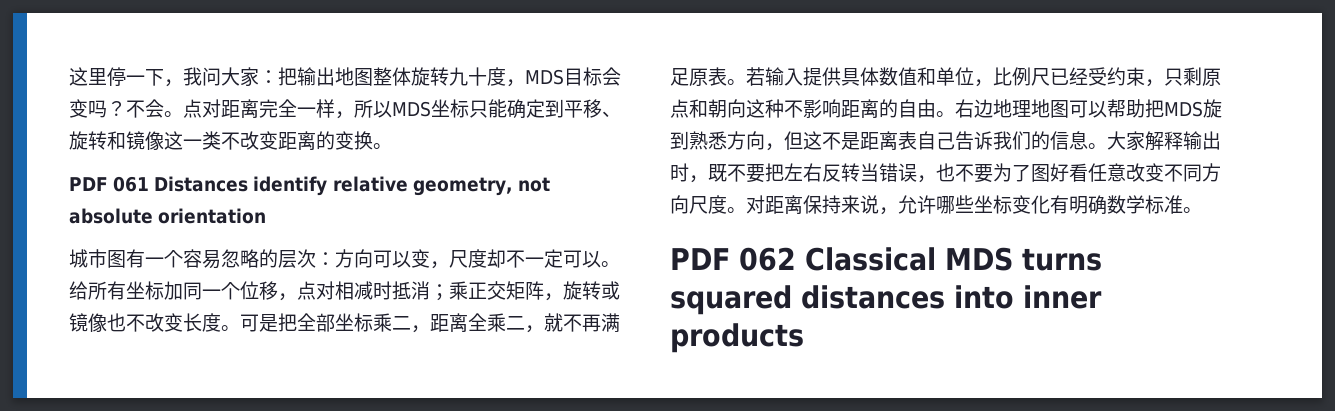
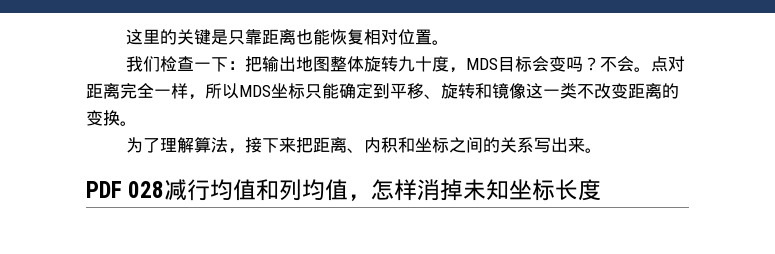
- 这里停一下，我问大家：把输出地图整体旋转九十度，MDS目标会变吗？
+ 这里的关键是只靠距离也能恢复相对位置。
+ 我们检查一下：把输出地图整体旋转九十度，MDS目标会变吗？
- PDF 061 Distances identify relative geometry, not absolute orientation
- 城市图有一个容易忽略的层次：方向可以变，尺度却不一定可以。给所有坐标加同一个位移，点对相减时抵消；乘正交矩阵，旋转或镜像也不改变长度。可是把全部坐标乘二，距离全乘二，就不再满足原表。若输入提供具体数值和单位，比例尺已经受约束，只剩原点和朝向这种不影响距离的自由。右边地理地图可以帮助把MDS旋到熟悉方向，但这不是距离表自己告诉我们的信息。大家解释输出时，既不要把左右反转当错误，也不要为了图好看任意改变不同方向尺度。对距离保持来说，允许哪些坐标变化有明确数学标准。
- PDF 062 Classical MDS turns squared distances into inner products
+ 为了理解算法，接下来把距离、内积和坐标之间的关系写出来。
+ PDF 028减行均值和列均值，怎样消掉未知坐标长度

